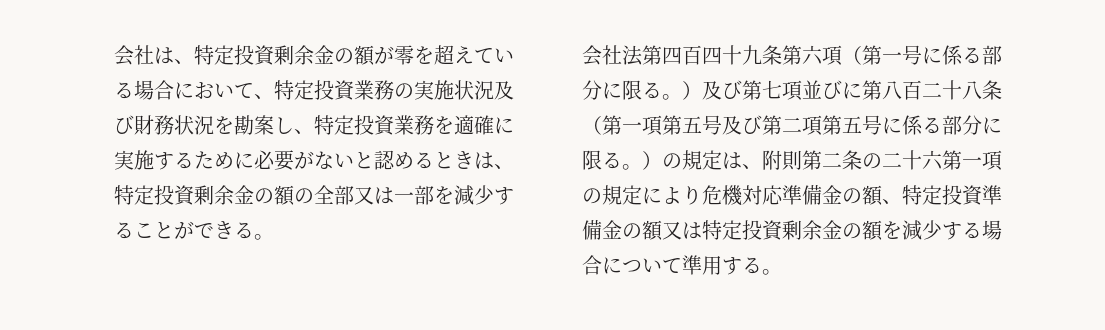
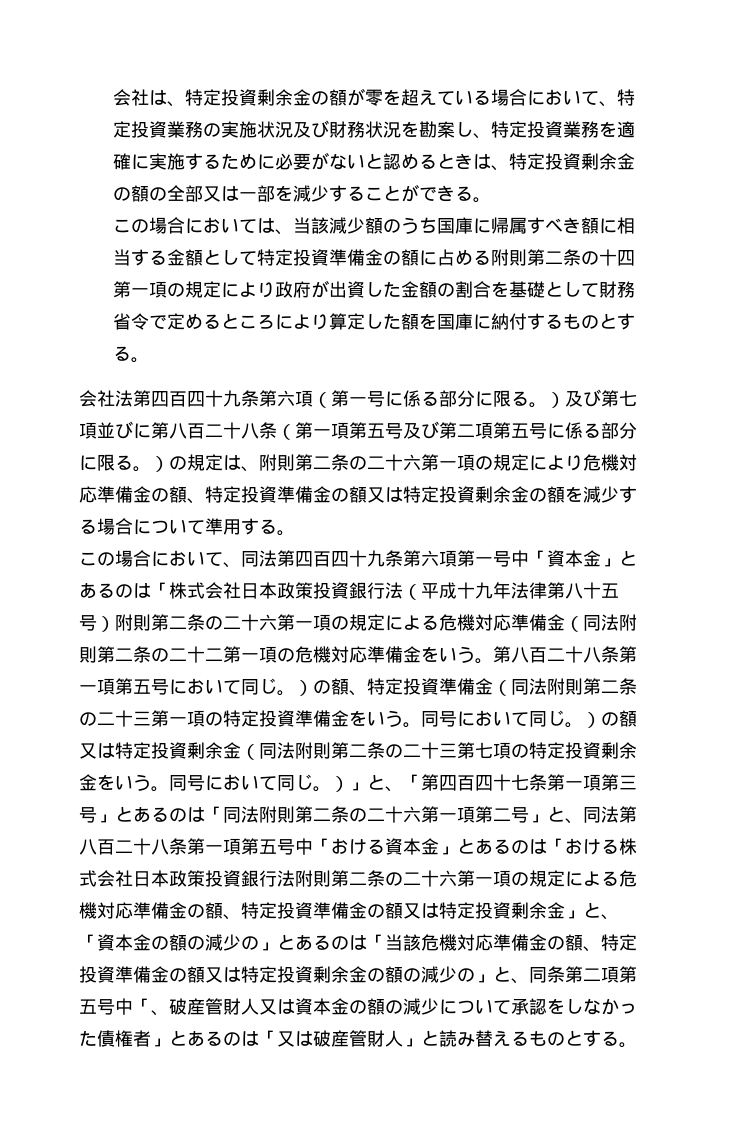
+ この場合においては、当該減少額のうち国庫に帰属すべき額に相当する金額として特定投資準備金の額に占める附則第二条の十四第一項の規定により政府が出資した金額の割合を基礎として財務省令で定めるところにより算定した額を国庫に納付するものとする。
+ この場合において、同法第四百四十九条第六項第一号中「資本金」とあるのは「株式会社日本政策投資銀行法（平成十九年法律第八十五号）附則第二条の二十六第一項の規定による危機対応準備金（同法附則第二条の二十二第一項の危機対応準備金をいう。第八百二十八条第一項第五号において同じ。）の額、特定投資準備金（同法附則第二条の二十三第一項の特定投資準備金をいう。同号において同じ。）の額又は特定投資剰余金（同法附則第二条の二十三第七項の特定投資剰余金をいう。同号において同じ。）」と、「第四百四十七条第一項第三号」とあるのは「同法附則第二条の二十六第一項第二号」と、同法第八百二十八条第一項第五号中「おける資本金」とあるのは「おける株式会社日本政策投資銀行法附則第二条の二十六第一項の規定による危機対応準備金の額、特定投資準備金の額又は特定投資剰余金」と、「資本金の額の減少の」とあるのは「当該危機対応準備金の額、特定投資準備金の額又は特定投資剰余金の額の減少の」と、同条第二項第五号中「、破産管財人又は資本金の額の減少について承認をしなかった債権者」とあるのは「又は破産管財人」と読み替えるものとする。

